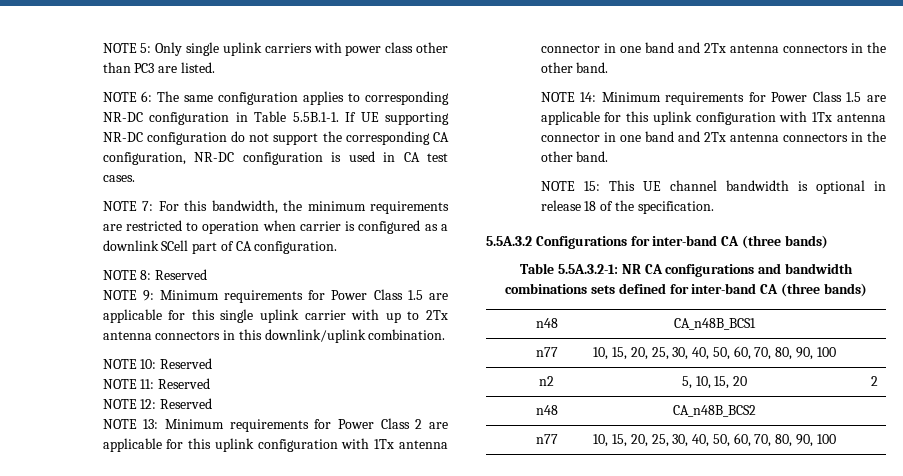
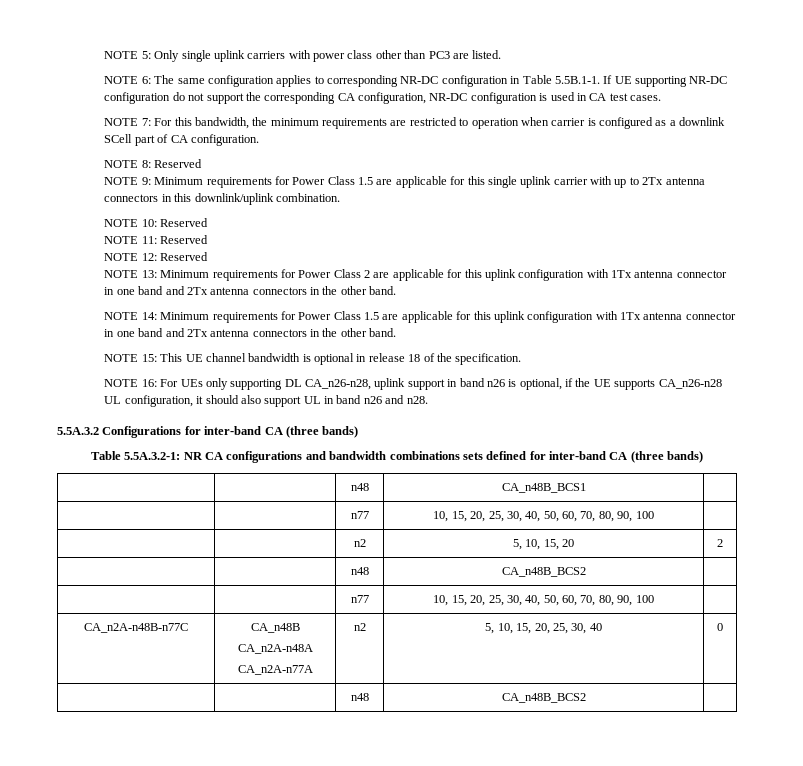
+ NOTE 16: For UEs only supporting DL CA_n26-n28, uplink support in band n26 is optional, if the UE supports CA_n26-n28 UL configuration, it should also support UL in band n26 and n28.
+ CA_n2A-n48B-n77C | CA_n48B
+ CA_n2A-n48A
+ CA_n2A-n77A | n2 | 5, 10, 15, 20, 25, 30, 40 | 0
+ | | n48 | CA_n48B_BCS2 |

